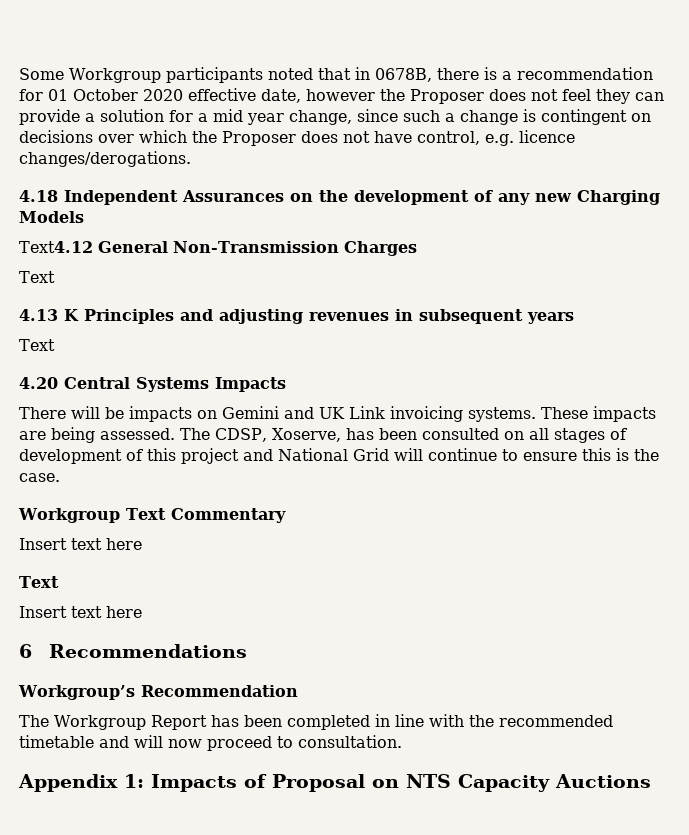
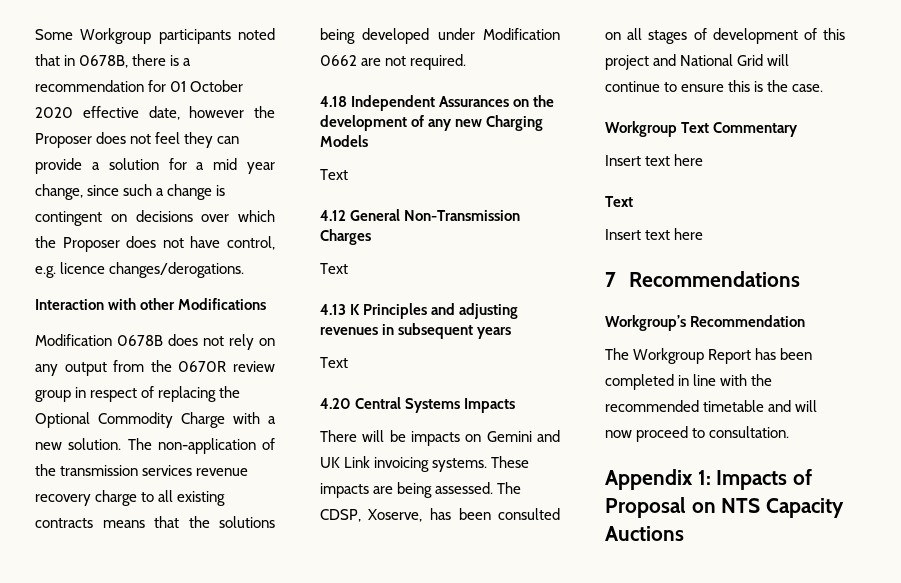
+ Interaction with other Modifications
+ Modification 0678B does not rely on any output from the 0670R review group in respect of replacing the Optional Commodity Charge with a new solution. The non-application of the transmission services revenue recovery charge to all existing contracts means that the solutions being developed under Modification 0662 are not required.
  4.18 Independent Assurances on the development of any new Charging Models
- Text4.12 General Non-Transmission Charges
+ Text
+ 4.12 General Non-Transmission Charges
- 6 Recommendations
+ 7 Recommendations

